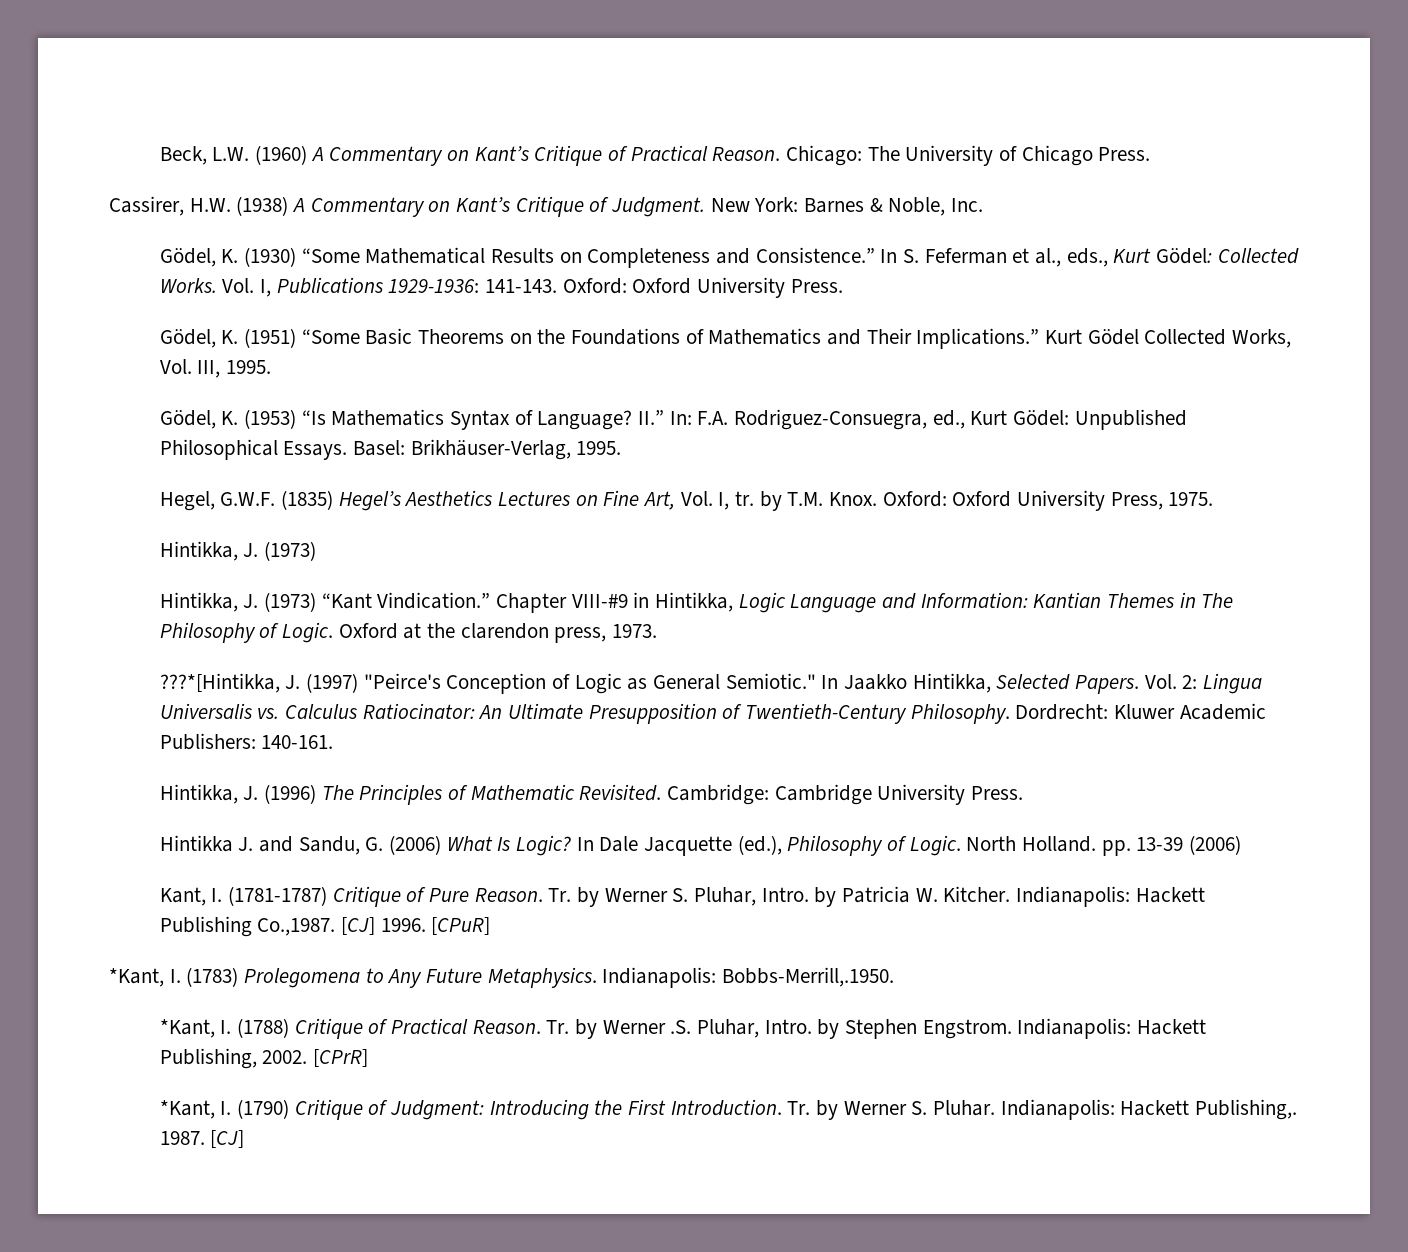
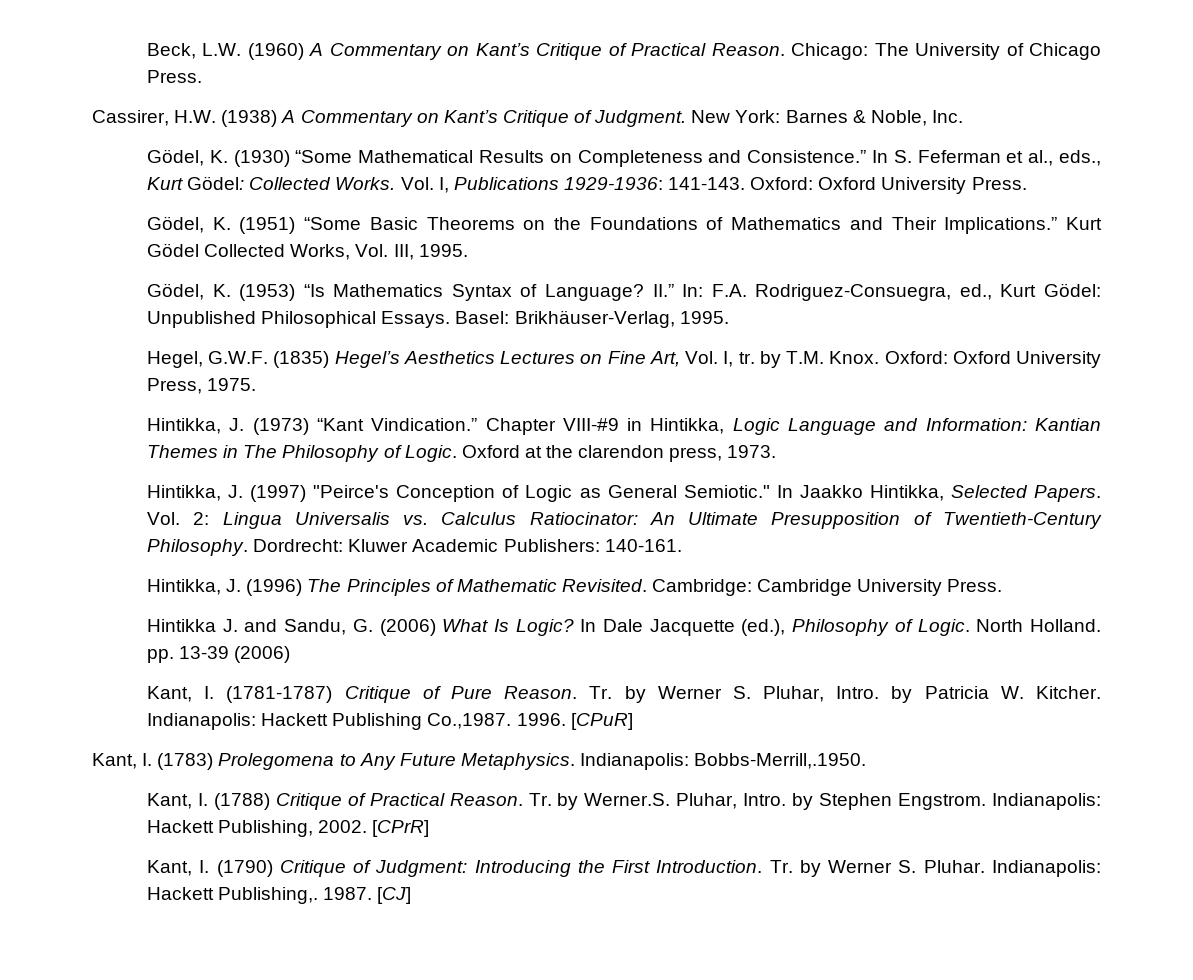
  Oxford: Oxford University Press, 1975.
- Hintikka, J. (1973)
- ???*[Hintikka, J. (1997) "Peirce's Conception of Logic as General Semiotic."
+ Hintikka, J. (1997) "Peirce's Conception of Logic as General Semiotic."
- Indianapolis: Hackett Publishing Co.,1987. [CJ] 1996.
+ Indianapolis: Hackett Publishing Co.,1987. 1996.
- *Kant, I. (1783) Prolegomena to Any Future Metaphysics.
+ Kant, I. (1783) Prolegomena to Any Future Metaphysics.
- *Kant, I. (1788) Critique of Practical Reason.
+ Kant, I. (1788) Critique of Practical Reason.
- Tr. by Werner .S. Pluhar, Intro. by Stephen Engstrom.
+ Tr. by Werner.S. Pluhar, Intro. by Stephen Engstrom.
- *Kant, I. (1790) Critique of Judgment: Introducing the First Introduction.
+ Kant, I. (1790) Critique of Judgment: Introducing the First Introduction.

